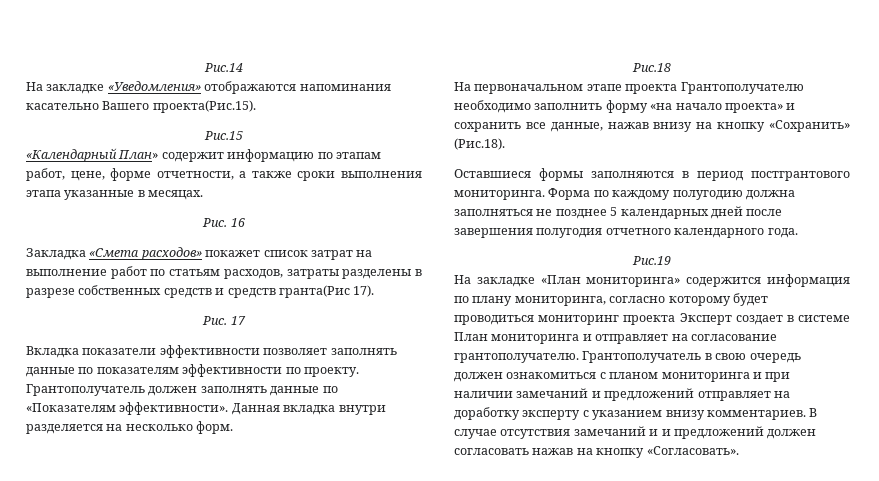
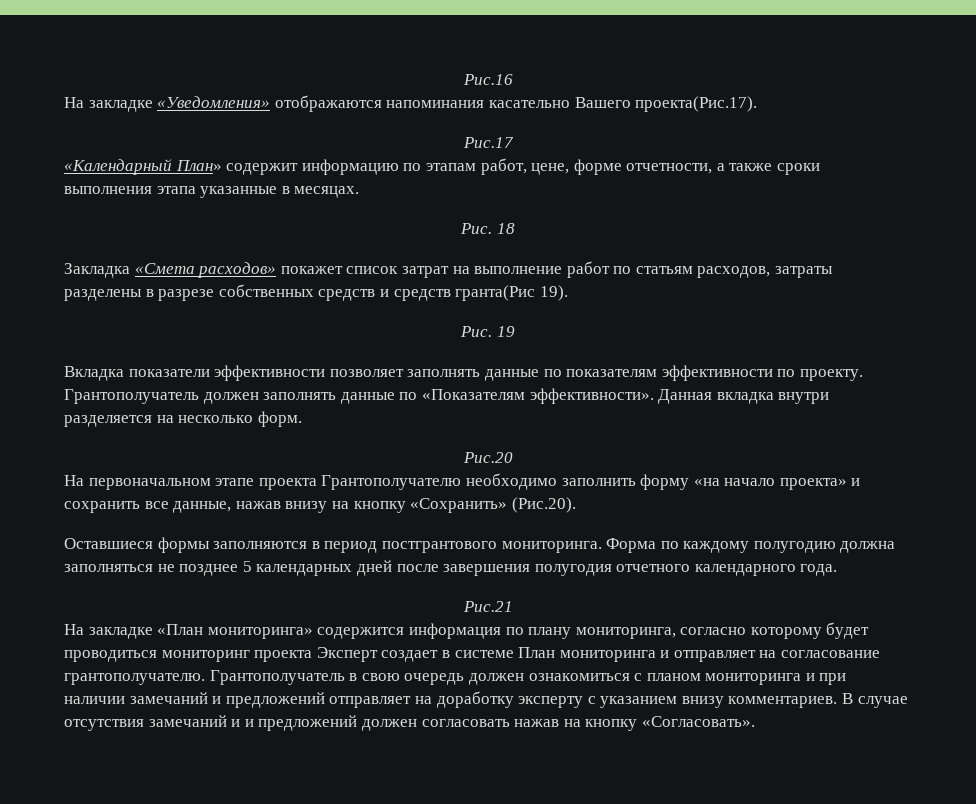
- Рис.14
+ Рис.16
- На закладке «Уведомления» отображаются напоминания касательно Вашего проекта(Рис.15).
- Рис.15
+ На закладке «Уведомления» отображаются напоминания касательно Вашего проекта(Рис.17).
+ Рис.17
- Рис. 16
+ Рис. 18
- Закладка «Смета расходов» покажет список затрат на выполнение работ по статьям расходов, затраты разделены в разрезе собственных средств и средств гранта(Рис 17).
- Рис. 17
+ Закладка «Смета расходов» покажет список затрат на выполнение работ по статьям расходов, затраты разделены в разрезе собственных средств и средств гранта(Рис 19).
+ Рис. 19
- Рис.18
+ Рис.20
- На первоначальном этапе проекта Грантополучателю необходимо заполнить форму «на начало проекта» и сохранить все данные, нажав внизу на кнопку «Сохранить» (Рис.18).
+ На первоначальном этапе проекта Грантополучателю необходимо заполнить форму «на начало проекта» и сохранить все данные, нажав внизу на кнопку «Сохранить» (Рис.20).
- Рис.19
+ Рис.21

